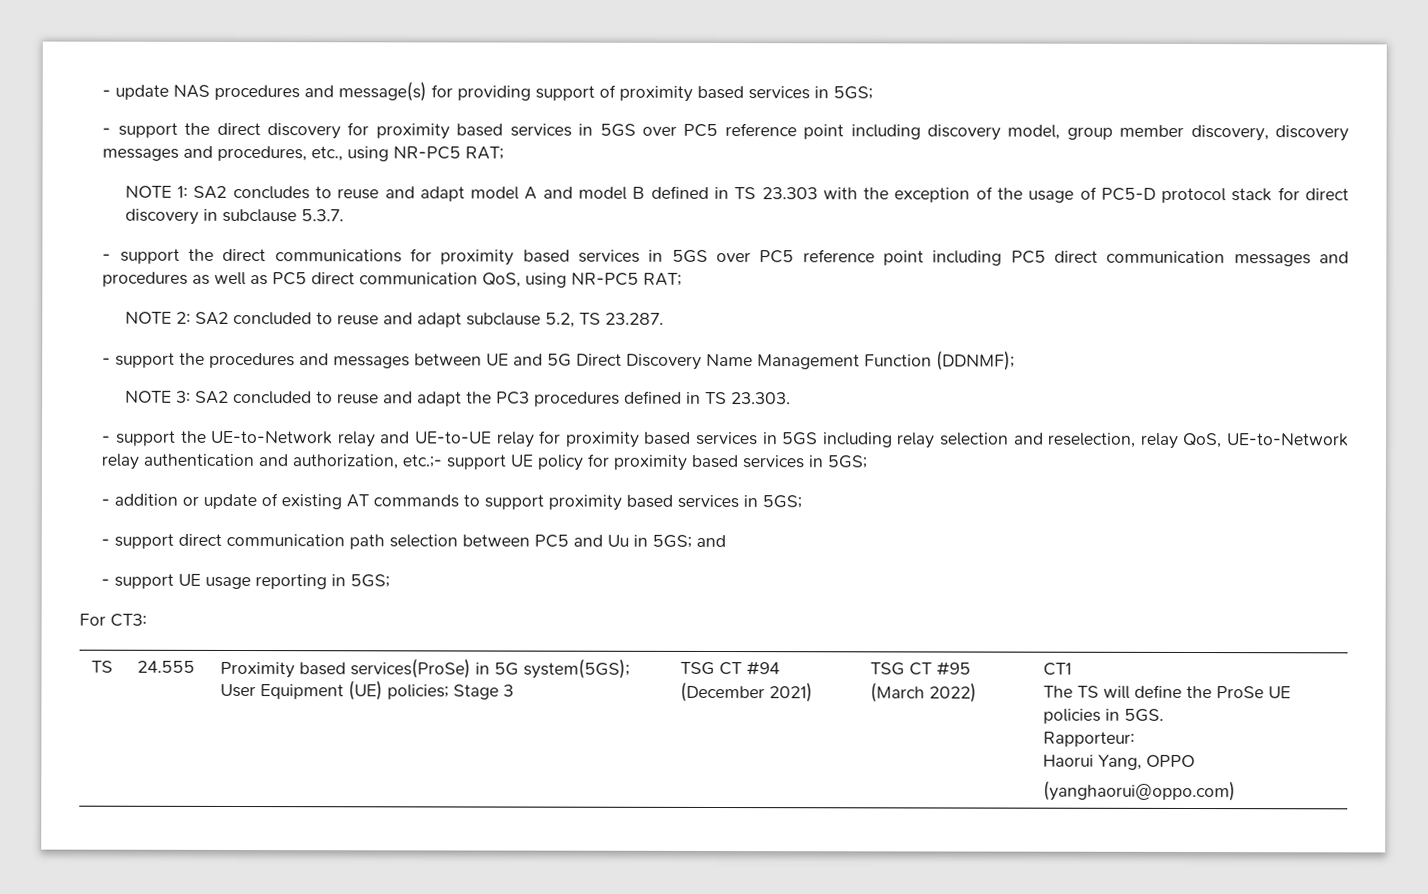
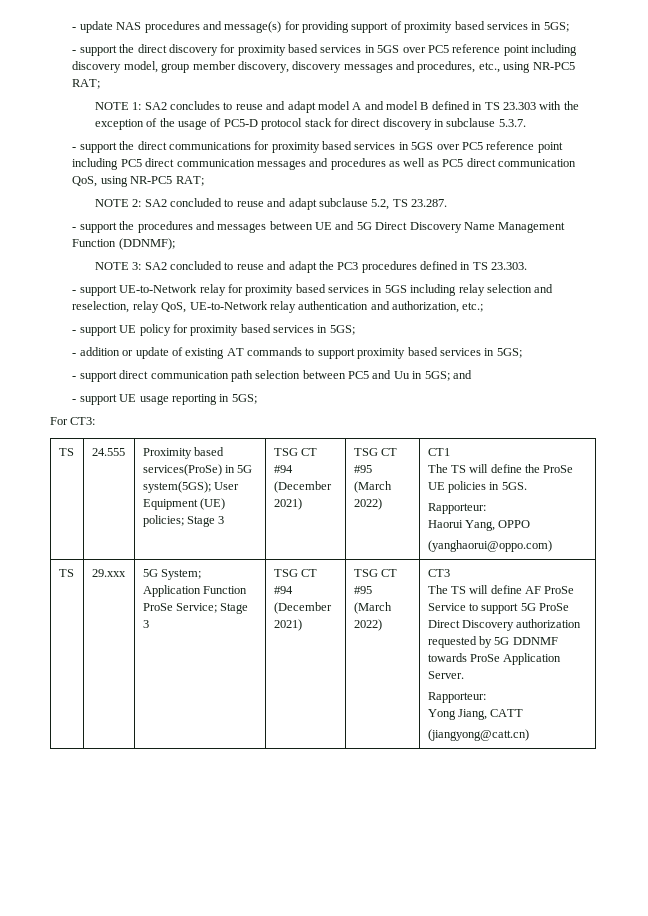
- - support the UE-to-Network relay and UE-to-UE relay for proximity based services in 5GS including relay selection and reselection, relay QoS, UE-to-Network relay authentication and authorization, etc.;- support UE policy for proximity based services in 5GS;
+ - support UE-to-Network relay for proximity based services in 5GS including relay selection and reselection, relay QoS, UE-to-Network relay authentication and authorization, etc.;
+ - support UE policy for proximity based services in 5GS;
+ TS | 29.xxx | 5G System; Application Function ProSe Service; Stage 3 | TSG CT #94 (December 2021) | TSG CT #95 (March 2022) | CT3
+ The TS will define AF ProSe Service to support 5G ProSe Direct Discovery authorization requested by 5G DDNMF towards ProSe Application Server.
+ Rapporteur:
+ Yong Jiang, CATT
+ (jiangyong@catt.cn)

